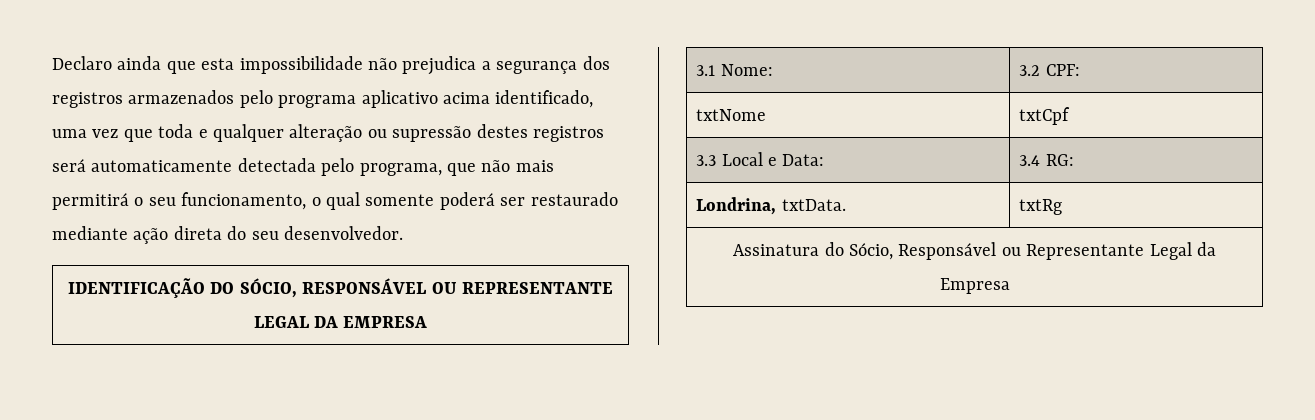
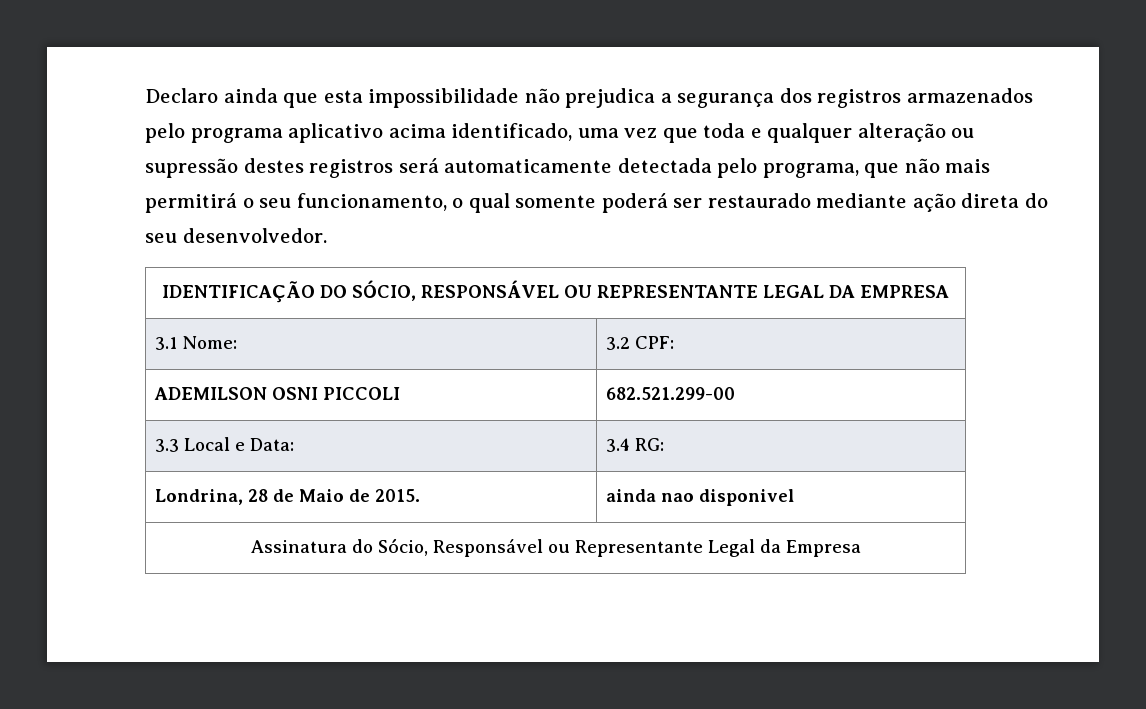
- txtNome | txtCpf
+ ADEMILSON OSNI PICCOLI | 682.521.299-00
- Londrina, txtData. | txtRg
+ Londrina, 28 de Maio de 2015. | ainda nao disponivel

